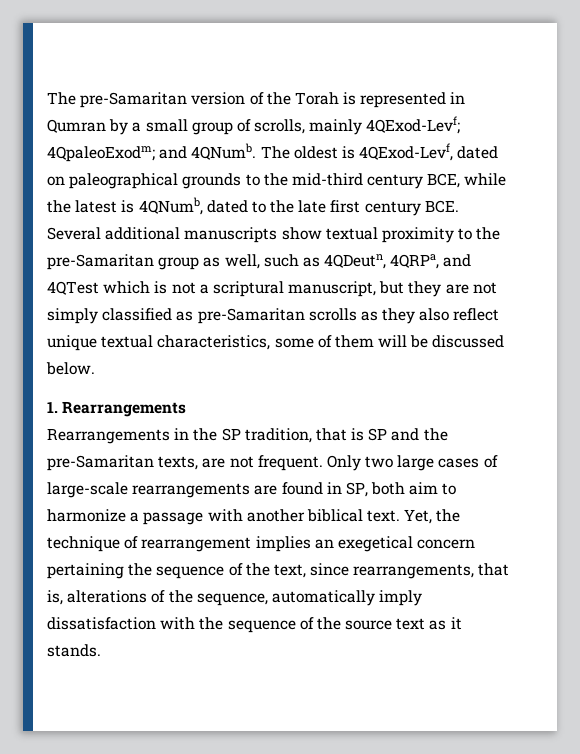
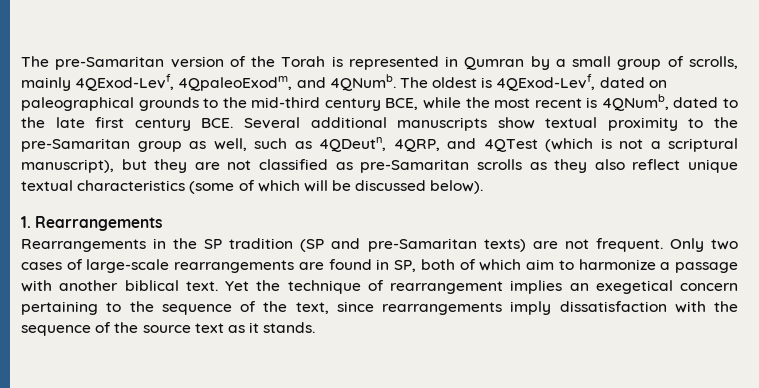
- The pre-Samaritan version of the Torah is represented in Qumran by a small group of scrolls, mainly 4QExod-Levf; 4QpaleoExodm; and 4QNumb.
+ The pre-Samaritan version of the Torah is represented in Qumran by a small group of scrolls, mainly 4QExod-Levf, 4QpaleoExodm, and 4QNumb.
- The oldest is 4QExod-Levf, dated on paleographical grounds to the mid-third century BCE, while the latest is 4QNumb, dated to the late first century BCE. Several additional manuscripts show textual proximity to the pre-Samaritan group as well, such as 4QDeutn, 4QRPa, and 4QTest which is not a scriptural manuscript, but they are not simply classified as pre-Samaritan scrolls as they also reflect unique textual characteristics, some of them will be discussed below.
+ The oldest is 4QExod-Levf, dated on paleographical grounds to the mid-third century BCE, while the most recent is 4QNumb, dated to the late first century BCE. Several additional manuscripts show textual proximity to the pre-Samaritan group as well, such as 4QDeutn, 4QRP, and 4QTest (which is not a scriptural manuscript), but they are not classified as pre-Samaritan scrolls as they also reflect unique textual characteristics (some of which will be discussed below).
- Rearrangements in the SP tradition, that is SP and the pre-Samaritan texts, are not frequent.
+ Rearrangements in the SP tradition (SP and pre-Samaritan texts) are not frequent.
- Only two large cases of large-scale rearrangements are found in SP, both aim to harmonize a passage with another biblical text.
+ Only two cases of large-scale rearrangements are found in SP, both of which aim to harmonize a passage with another biblical text.
- Yet, the technique of rearrangement implies an exegetical concern pertaining the sequence of the text, since rearrangements, that is, alterations of the sequence, automatically imply dissatisfaction with the sequence of the source text as it stands.
+ Yet the technique of rearrangement implies an exegetical concern pertaining to the sequence of the text, since rearrangements imply dissatisfaction with the sequence of the source text as it stands.

